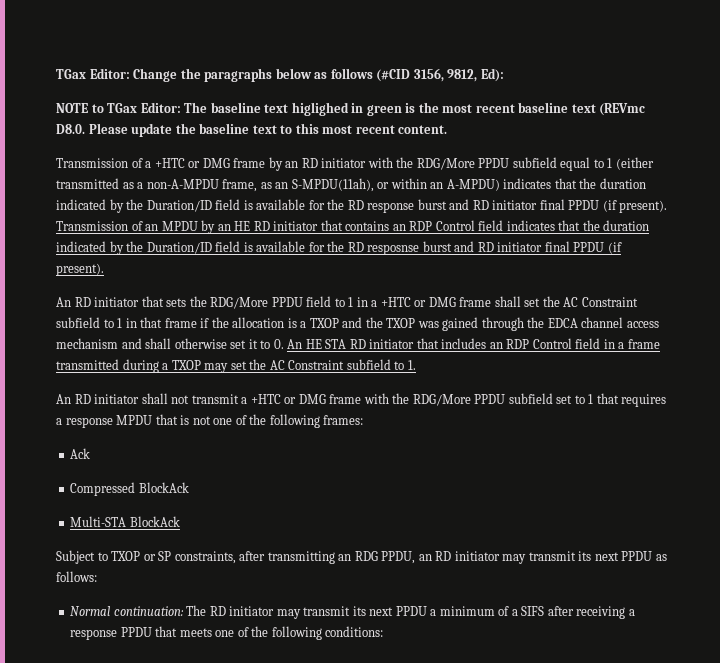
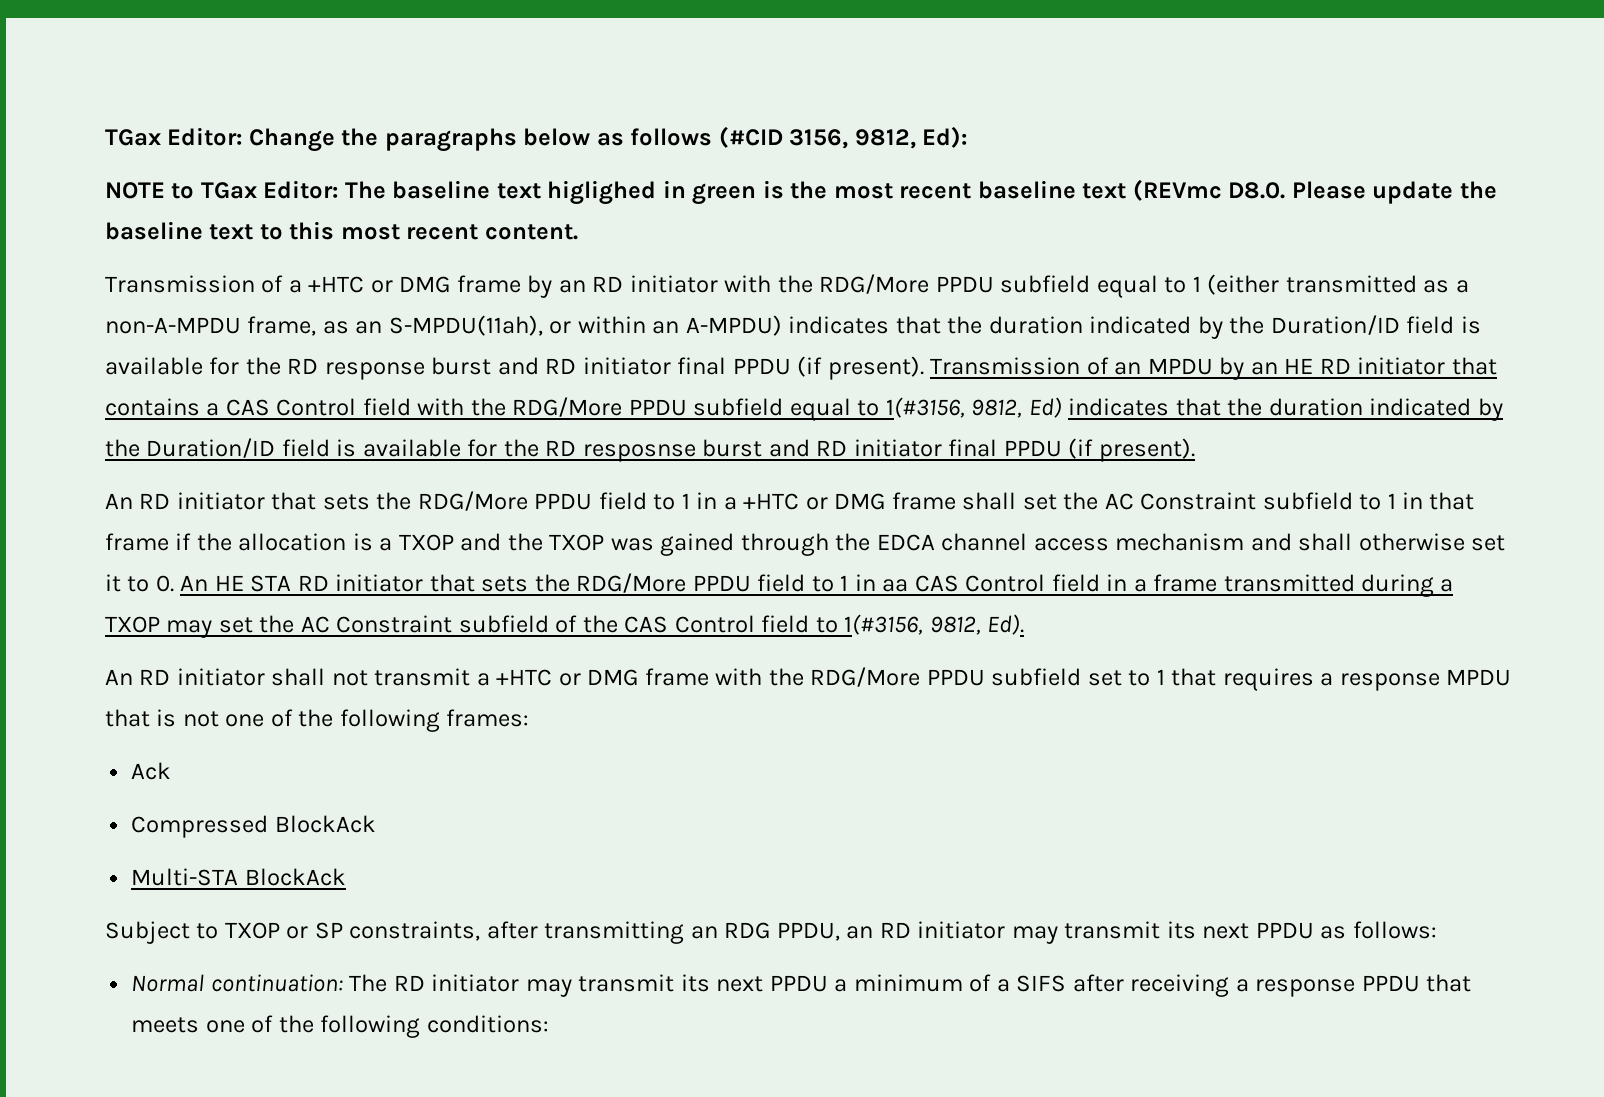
- Transmission of an MPDU by an HE RD initiator that contains an RDP Control field indicates that the duration indicated by the Duration/ID field is available for the RD resposnse burst and RD initiator final PPDU (if present).
+ Transmission of an MPDU by an HE RD initiator that contains a CAS Control field with the RDG/More PPDU subfield equal to 1(#3156, 9812, Ed) indicates that the duration indicated by the Duration/ID field is available for the RD resposnse burst and RD initiator final PPDU (if present).
- An RD initiator that sets the RDG/More PPDU field to 1 in a +HTC or DMG frame shall set the AC Constraint subfield to 1 in that frame if the allocation is a TXOP and the TXOP was gained through the EDCA channel access mechanism and shall otherwise set it to 0. An HE STA RD initiator that includes an RDP Control field in a frame transmitted during a TXOP may set the AC Constraint subfield to 1.
+ An RD initiator that sets the RDG/More PPDU field to 1 in a +HTC or DMG frame shall set the AC Constraint subfield to 1 in that frame if the allocation is a TXOP and the TXOP was gained through the EDCA channel access mechanism and shall otherwise set it to 0. An HE STA RD initiator that sets the RDG/More PPDU field to 1 in aa CAS Control field in a frame transmitted during a TXOP may set the AC Constraint subfield of the CAS Control field to 1(#3156, 9812, Ed).

